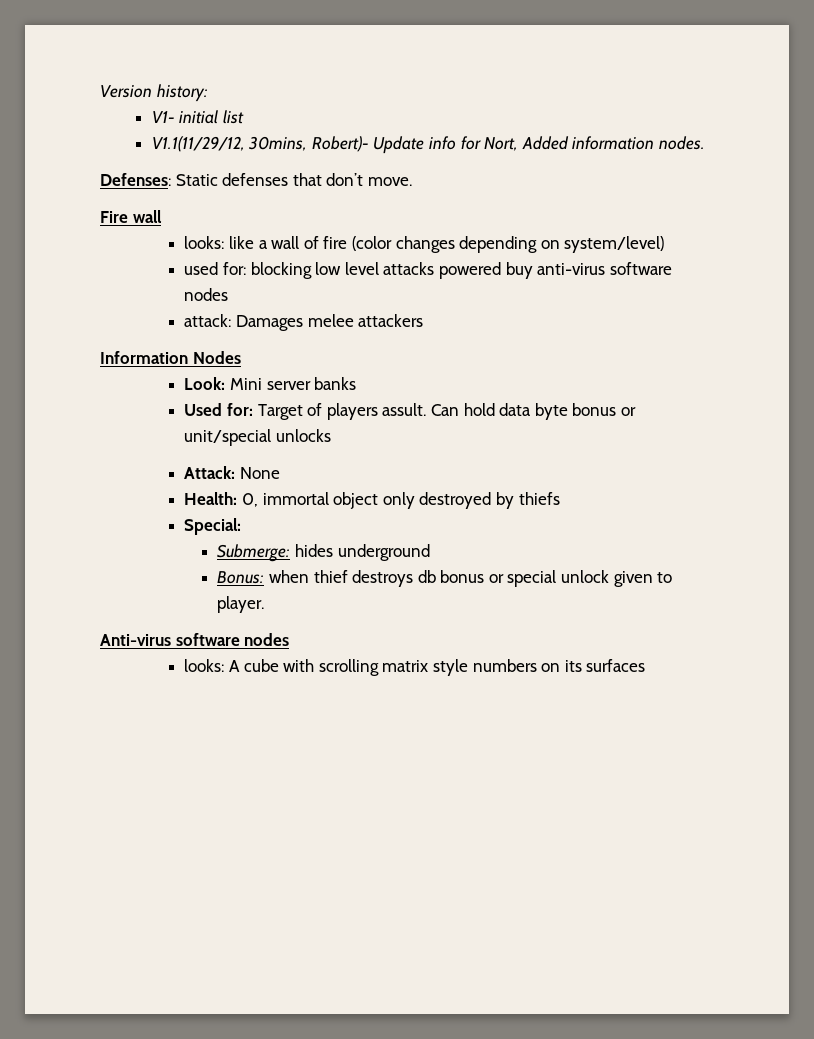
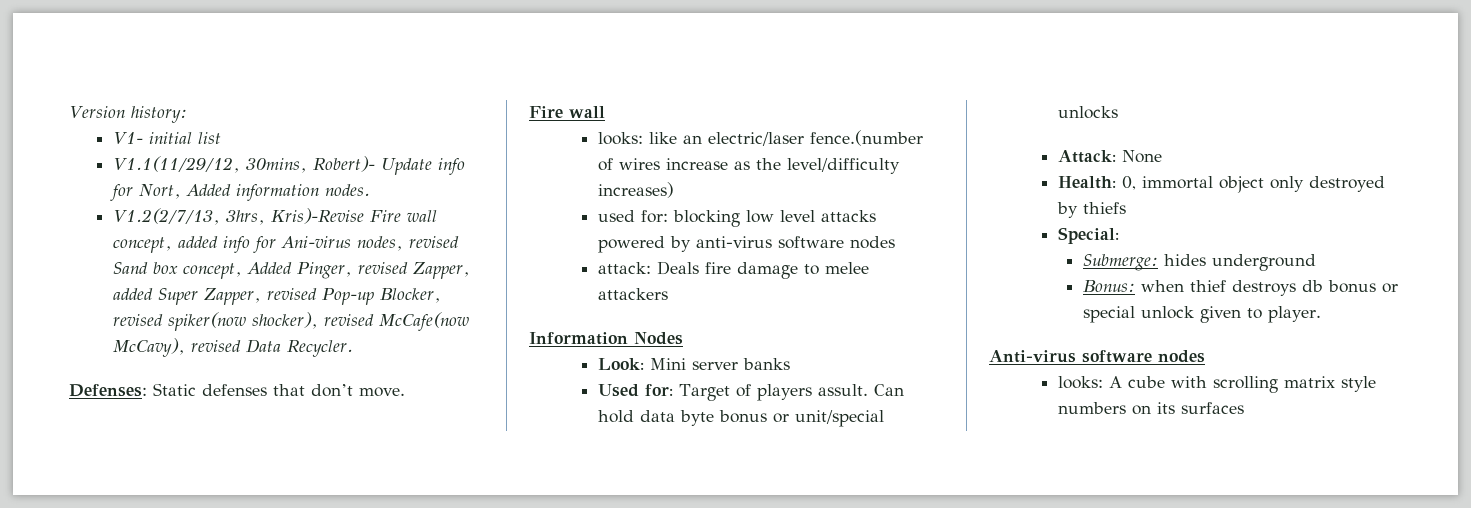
+ V1.2(2/7/13, 3hrs, Kris)-Revise Fire wall concept, added info for Ani-virus nodes, revised Sand box concept, Added Pinger, revised Zapper, added Super Zapper, revised Pop-up Blocker, revised spiker(now shocker), revised McCafe(now McCavy), revised Data Recycler.
- looks: like a wall of fire (color changes depending on system/level)
+ looks: like an electric/laser fence.(number of wires increase as the level/difficulty increases)
- used for: blocking low level attacks powered buy anti-virus software nodes
+ used for: blocking low level attacks powered by anti-virus software nodes
- attack: Damages melee attackers
+ attack: Deals fire damage to melee attackers

